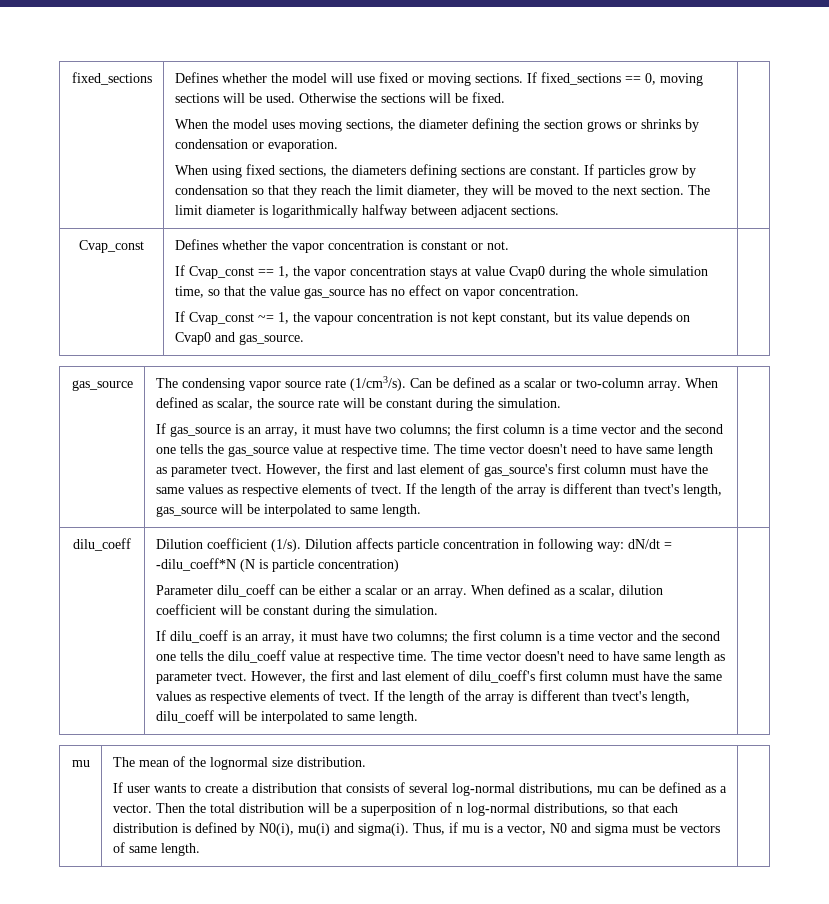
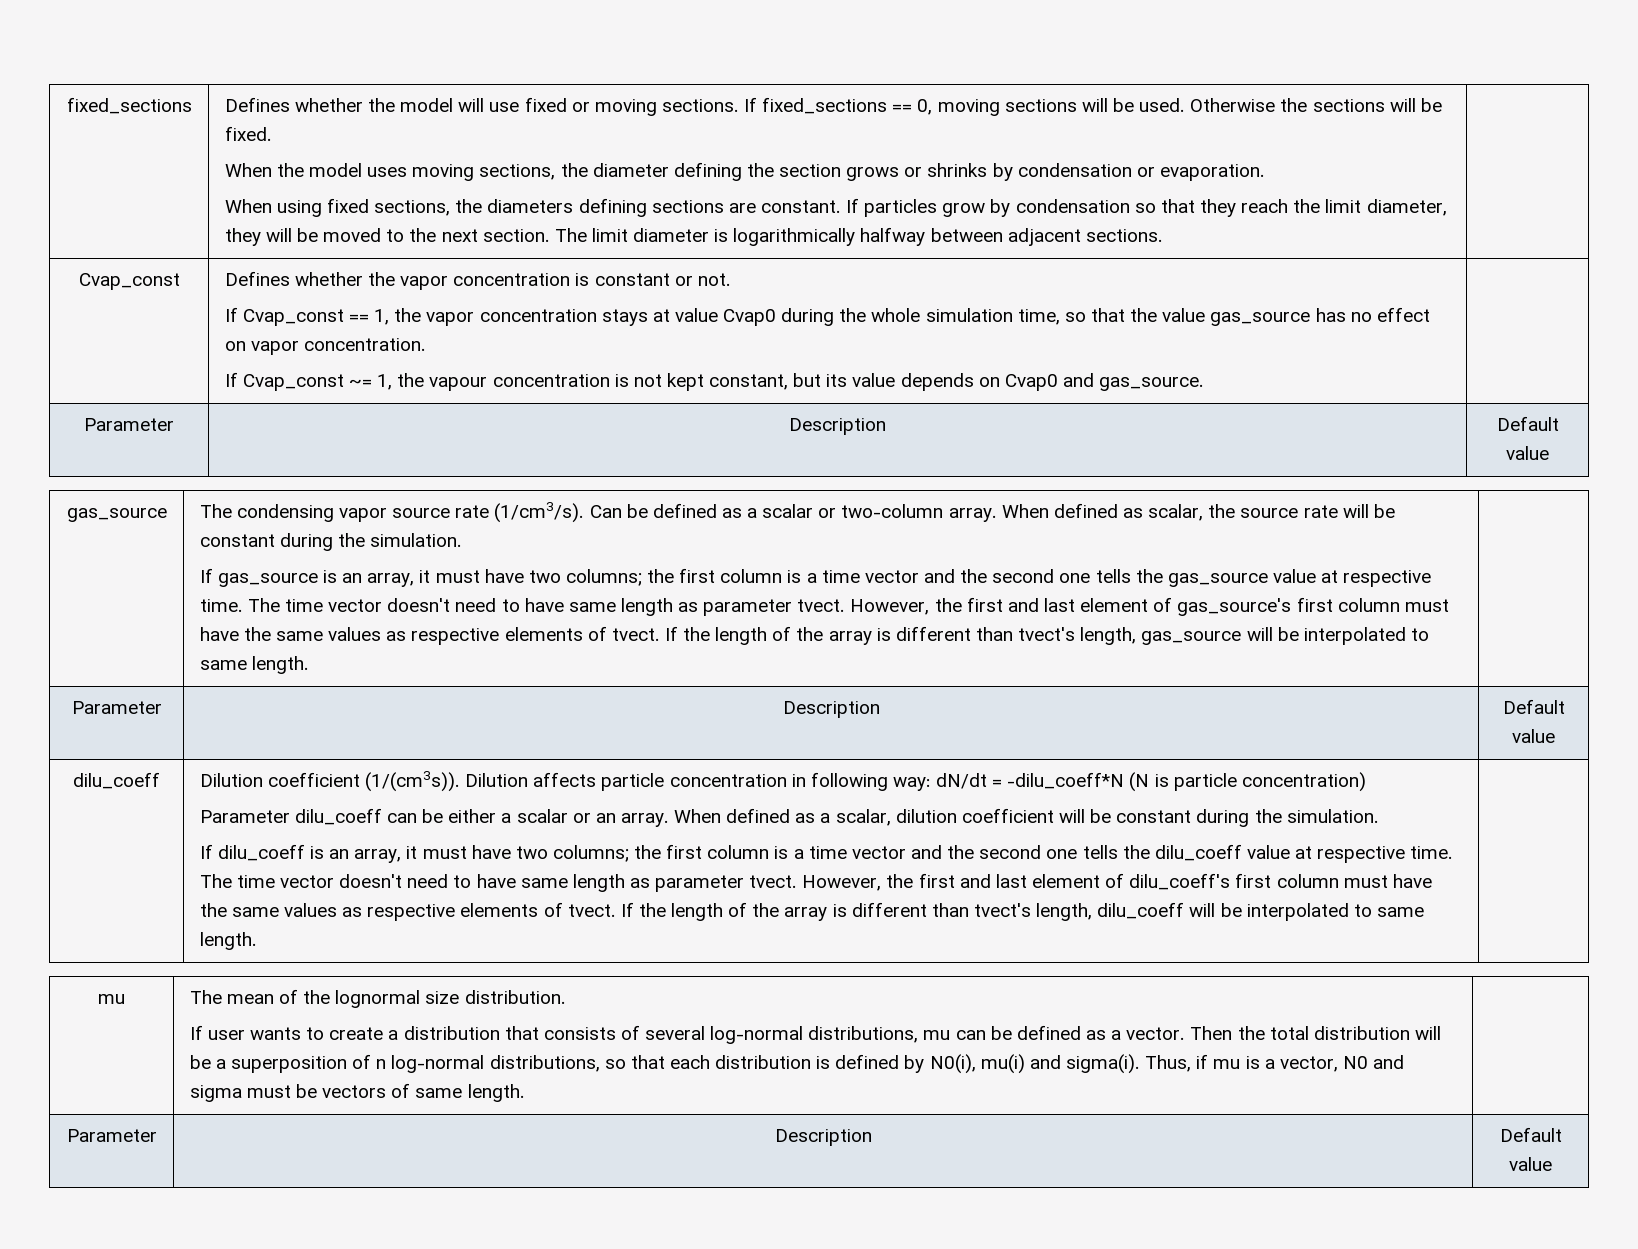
- If Cvap_const ~= 1, the vapour concentration is not kept constant, but its value depends on Cvap0 and gas_source.
+ If Cvap_const ~= 1, the vapour concentration is not kept constant, but its value depends on Cvap0 and gas_source. |
+ Parameter | Description | Default value
- If the length of the array is different than tvect's length, gas_source will be interpolated to same length.
+ If the length of the array is different than tvect's length, gas_source will be interpolated to same length. |
+ Parameter | Description | Default value
- Dilution coefficient (1/s).
+ Dilution coefficient (1/(cm3s)).
- Thus, if mu is a vector, N0 and sigma must be vectors of same length.
+ Thus, if mu is a vector, N0 and sigma must be vectors of same length. |
+ Parameter | Description | Default value

